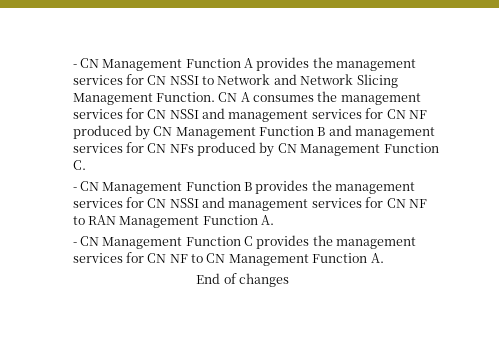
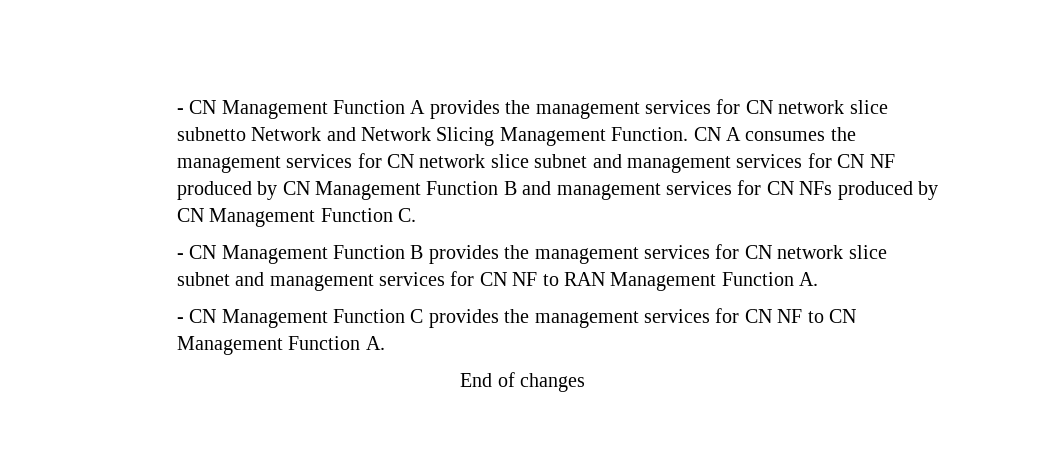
- - CN Management Function A provides the management services for CN NSSI to Network and Network Slicing Management Function.
+ - CN Management Function A provides the management services for CN network slice subnetto Network and Network Slicing Management Function.
- CN A consumes the management services for CN NSSI and management services for CN NF produced by CN Management Function B and management services for CN NFs produced by CN Management Function C.
+ CN A consumes the management services for CN network slice subnet and management services for CN NF produced by CN Management Function B and management services for CN NFs produced by CN Management Function C.
- - CN Management Function B provides the management services for CN NSSI and management services for CN NF to RAN Management Function A.
+ - CN Management Function B provides the management services for CN network slice subnet and management services for CN NF to RAN Management Function A.

